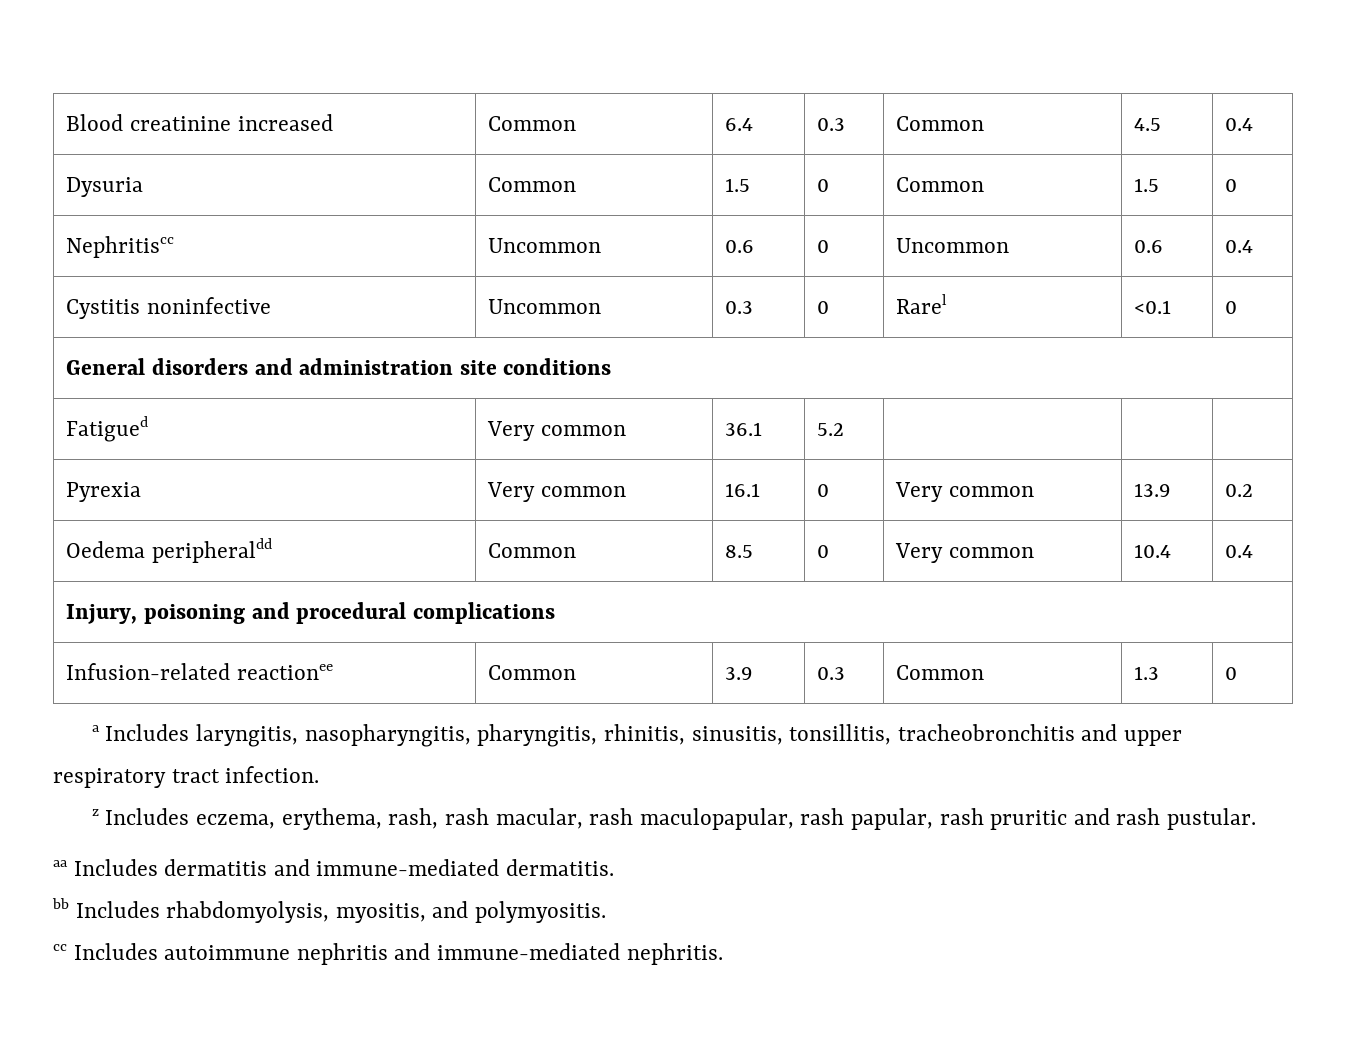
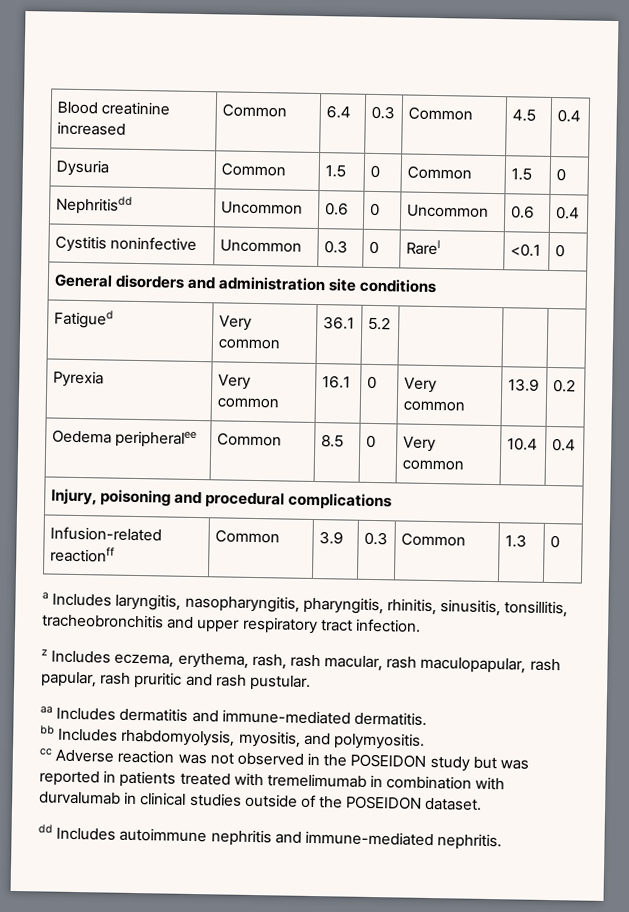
- Nephritiscc | Uncommon | 0.6 | 0 | Uncommon | 0.6 | 0.4
+ Nephritisdd | Uncommon | 0.6 | 0 | Uncommon | 0.6 | 0.4
- Oedema peripheraldd | Common | 8.5 | 0 | Very common | 10.4 | 0.4
+ Oedema peripheralee | Common | 8.5 | 0 | Very common | 10.4 | 0.4
- Infusion-related reactionee | Common | 3.9 | 0.3 | Common | 1.3 | 0
+ Infusion-related reactionff | Common | 3.9 | 0.3 | Common | 1.3 | 0
- cc Includes autoimmune nephritis and immune-mediated nephritis.
+ cc Adverse reaction was not observed in the POSEIDON study but was reported in patients treated with tremelimumab in combination with durvalumab in clinical studies outside of the POSEIDON dataset.
+ dd Includes autoimmune nephritis and immune-mediated nephritis.

